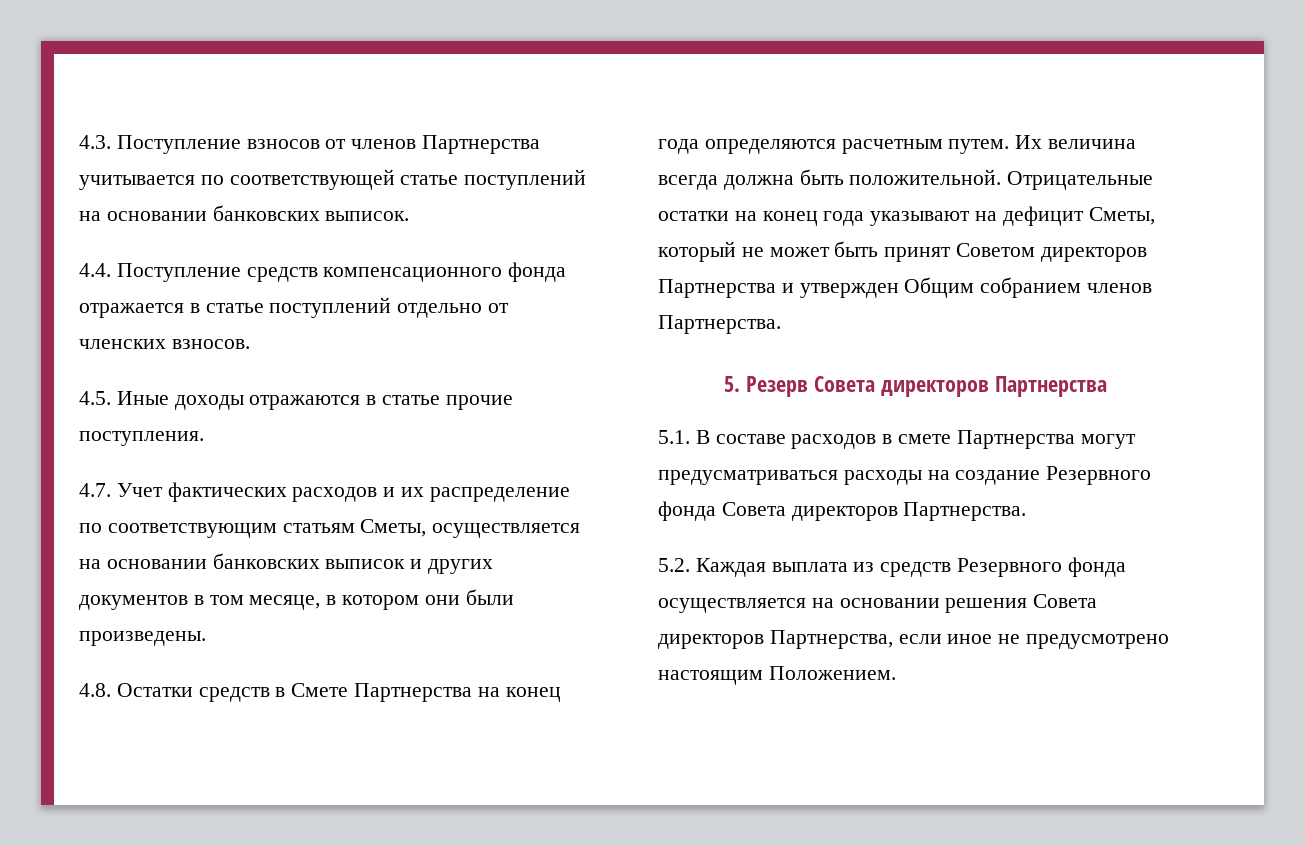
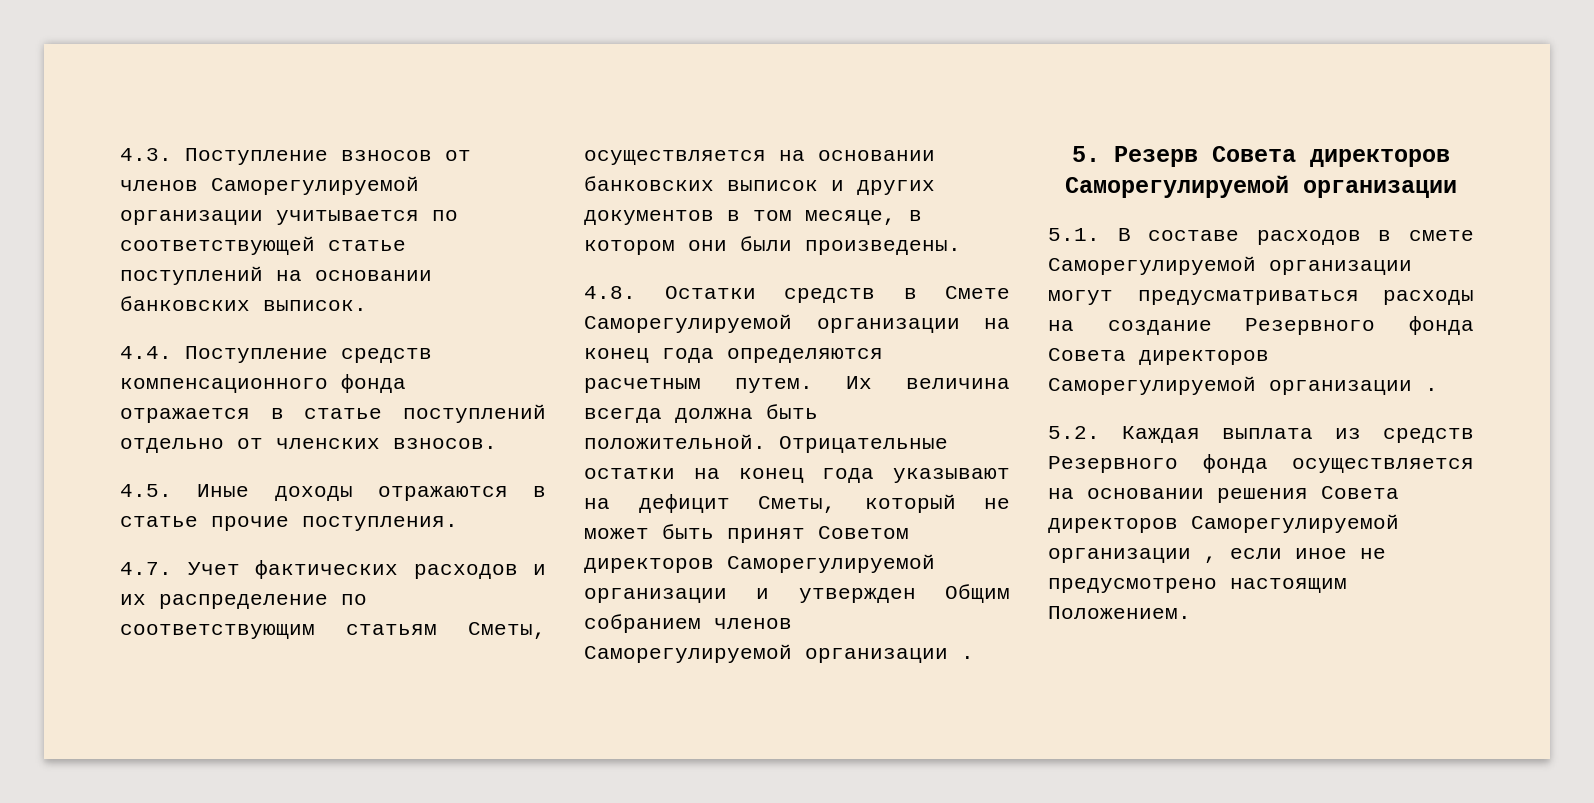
- 4.3. Поступление взносов от членов Партнерства учитывается по соответствующей статье поступлений на основании банковских выписок.
+ 4.3. Поступление взносов от членов Саморегулируемой организации учитывается по соответствующей статье поступлений на основании банковских выписок.
- 4.8. Остатки средств в Смете Партнерства на конец года определяются расчетным путем.
+ 4.8. Остатки средств в Смете Саморегулируемой организации на конец года определяются расчетным путем.
- Отрицательные остатки на конец года указывают на дефицит Сметы, который не может быть принят Советом директоров Партнерства и утвержден Общим собранием членов Партнерства.
+ Отрицательные остатки на конец года указывают на дефицит Сметы, который не может быть принят Советом директоров Саморегулируемой организации и утвержден Общим собранием членов Саморегулируемой организации .
- 5. Резерв Совета директоров Партнерства
+ 5. Резерв Совета директоров Саморегулируемой организации
- 5.1. В составе расходов в смете Партнерства могут предусматриваться расходы на создание Резервного фонда Совета директоров Партнерства.
+ 5.1. В составе расходов в смете Саморегулируемой организации могут предусматриваться расходы на создание Резервного фонда Совета директоров Саморегулируемой организации .
- 5.2. Каждая выплата из средств Резервного фонда осуществляется на основании решения Совета директоров Партнерства, если иное не предусмотрено настоящим Положением.
+ 5.2. Каждая выплата из средств Резервного фонда осуществляется на основании решения Совета директоров Саморегулируемой организации , если иное не предусмотрено настоящим Положением.

